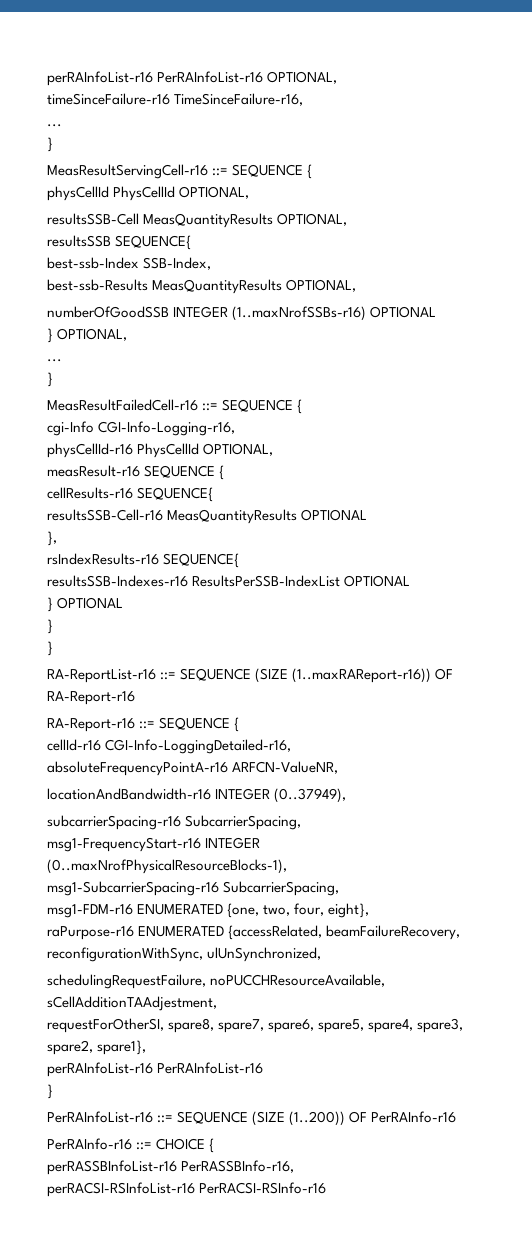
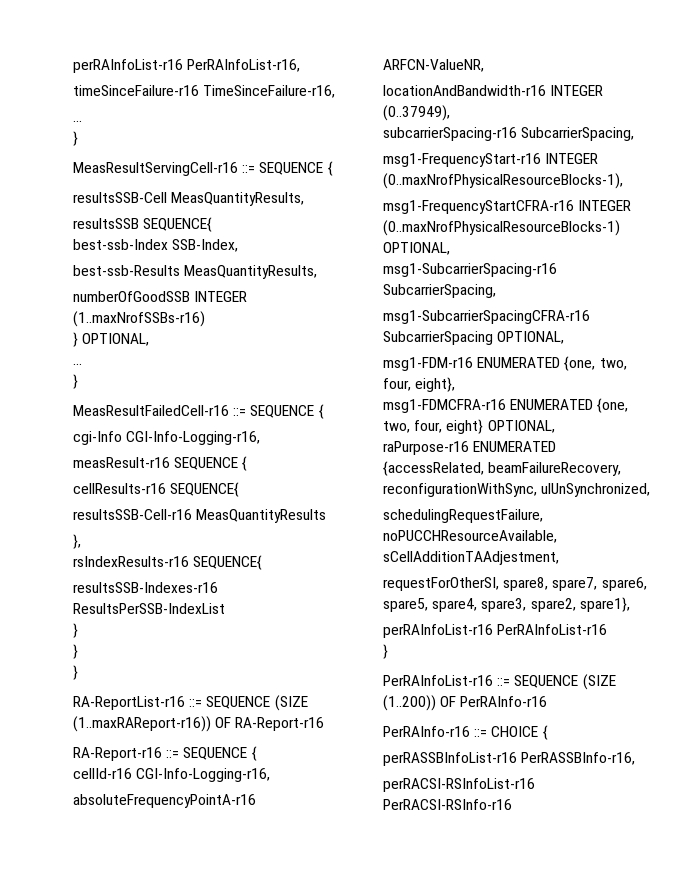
- perRAInfoList-r16 PerRAInfoList-r16 OPTIONAL,
+ perRAInfoList-r16 PerRAInfoList-r16,
- physCellId PhysCellId OPTIONAL,
- resultsSSB-Cell MeasQuantityResults OPTIONAL,
+ resultsSSB-Cell MeasQuantityResults,
- best-ssb-Results MeasQuantityResults OPTIONAL,
+ best-ssb-Results MeasQuantityResults,
- numberOfGoodSSB INTEGER (1..maxNrofSSBs-r16) OPTIONAL
+ numberOfGoodSSB INTEGER (1..maxNrofSSBs-r16)
- physCellId-r16 PhysCellId OPTIONAL,
- resultsSSB-Cell-r16 MeasQuantityResults OPTIONAL
+ resultsSSB-Cell-r16 MeasQuantityResults
- resultsSSB-Indexes-r16 ResultsPerSSB-IndexList OPTIONAL
- } OPTIONAL
+ resultsSSB-Indexes-r16 ResultsPerSSB-IndexList
+ }
- cellId-r16 CGI-Info-LoggingDetailed-r16,
+ cellId-r16 CGI-Info-Logging-r16,
+ msg1-FrequencyStartCFRA-r16 INTEGER (0..maxNrofPhysicalResourceBlocks-1) OPTIONAL,
+ msg1-SubcarrierSpacingCFRA-r16 SubcarrierSpacing OPTIONAL,
+ msg1-FDMCFRA-r16 ENUMERATED {one, two, four, eight} OPTIONAL,

